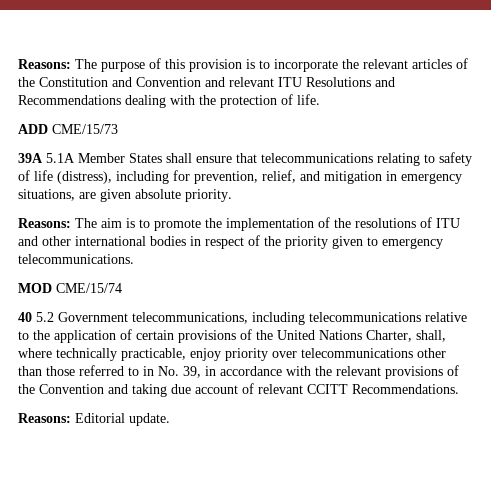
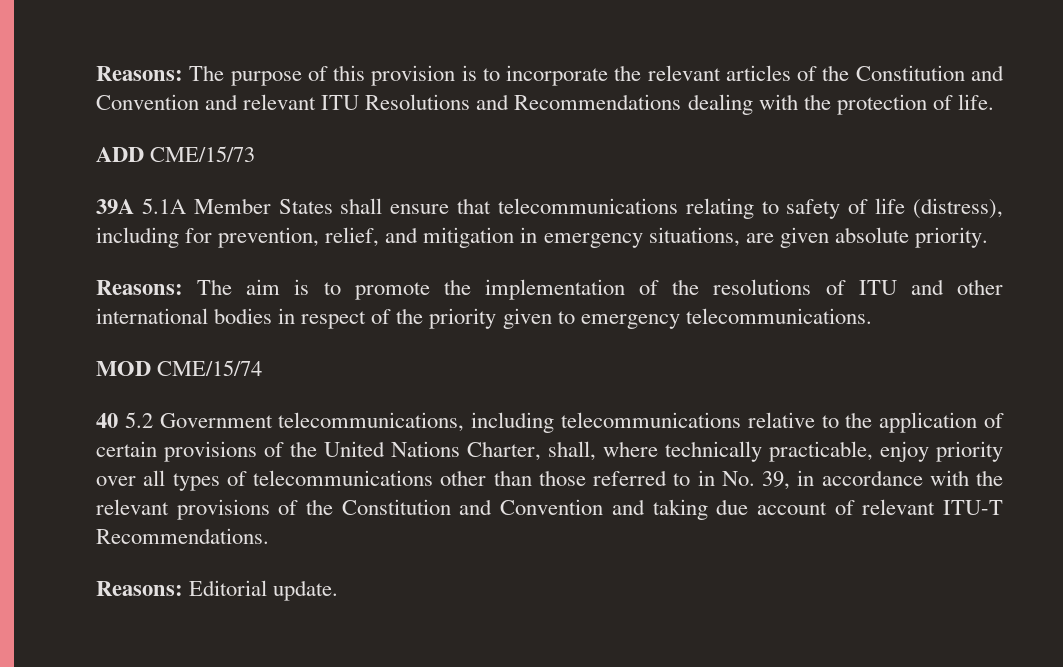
- 40 5.2 Government telecommunications, including telecommunications relative to the application of certain provisions of the United Nations Charter, shall, where technically practicable, enjoy priority over telecommunications other than those referred to in No. 39, in accordance with the relevant provisions of the Convention and taking due account of relevant CCITT Recommendations.
+ 40 5.2 Government telecommunications, including telecommunications relative to the application of certain provisions of the United Nations Charter, shall, where technically practicable, enjoy priority over all types of telecommunications other than those referred to in No. 39, in accordance with the relevant provisions of the Constitution and Convention and taking due account of relevant ITU-T Recommendations.

